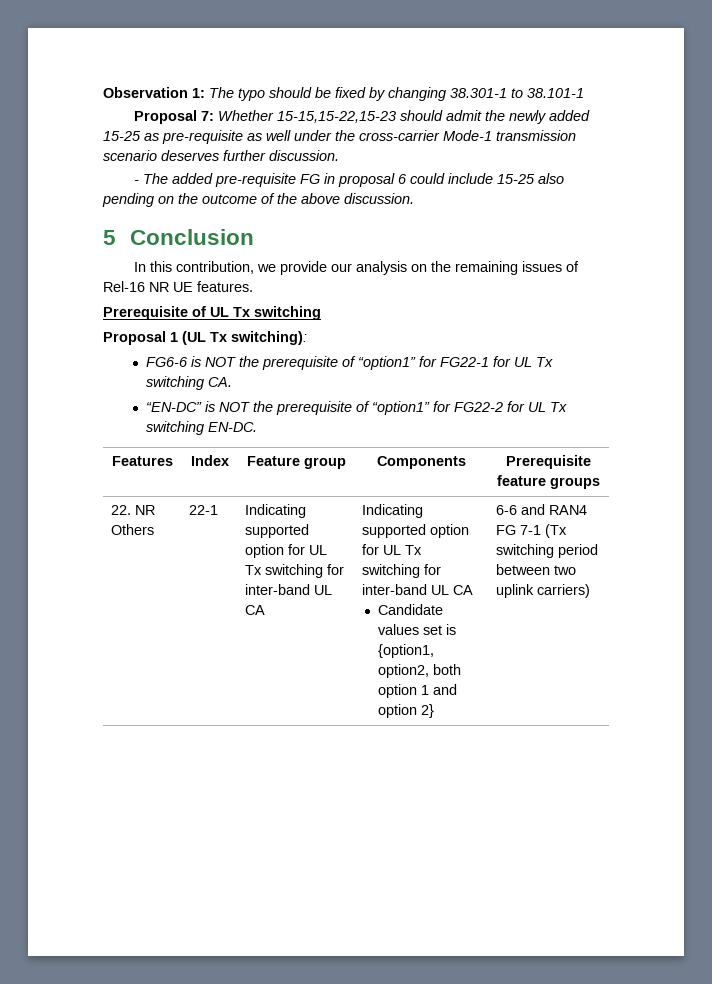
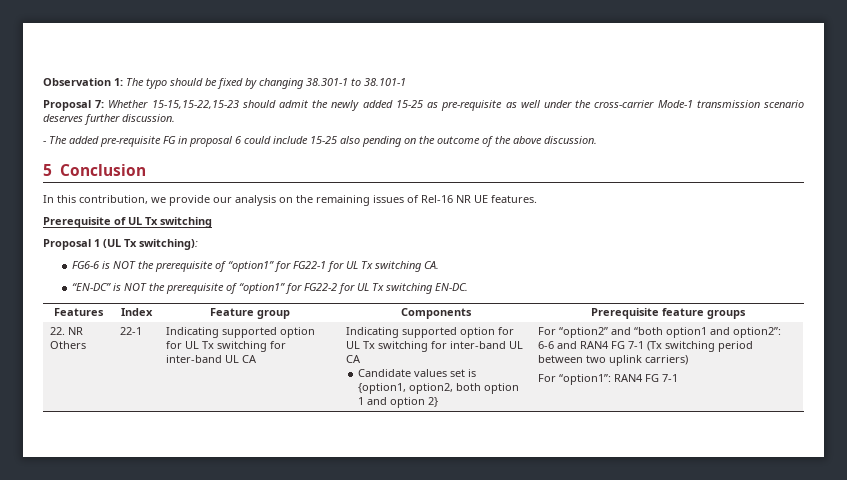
- 6-6 and RAN4 FG 7-1 (Tx switching period between two uplink carriers)
+ For “option2” and “both option1 and option2”: 6-6 and RAN4 FG 7-1 (Tx switching period between two uplink carriers)
+ For “option1”: RAN4 FG 7-1

